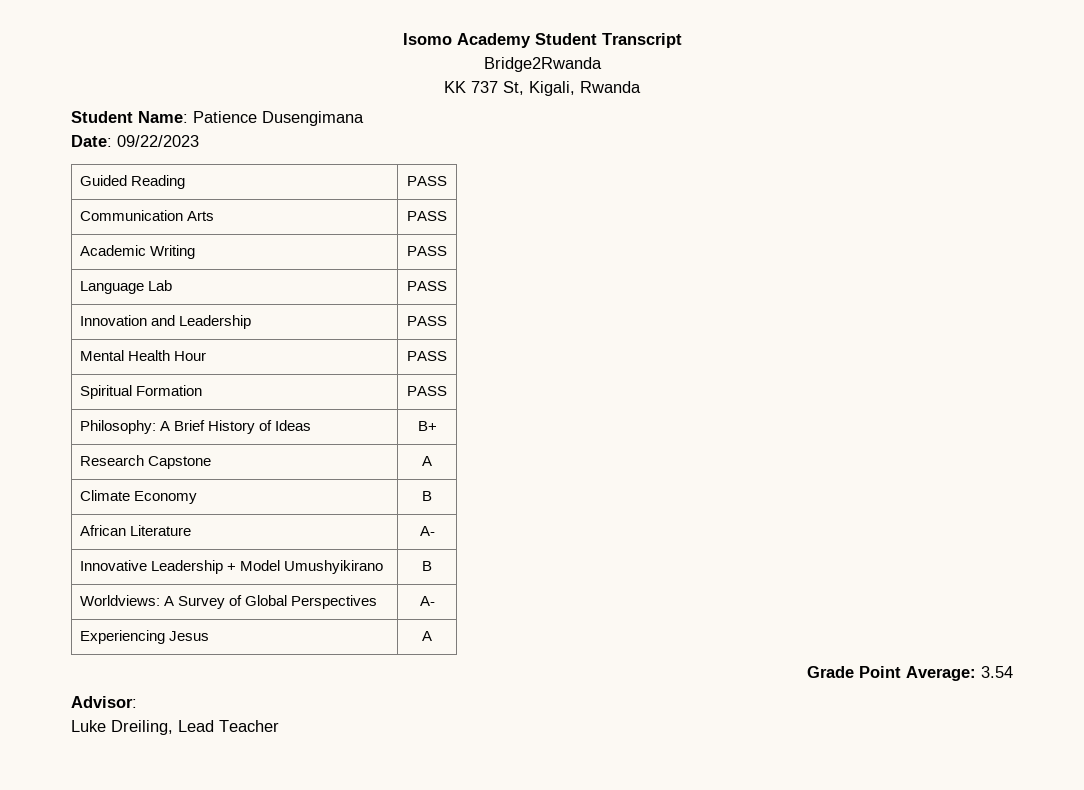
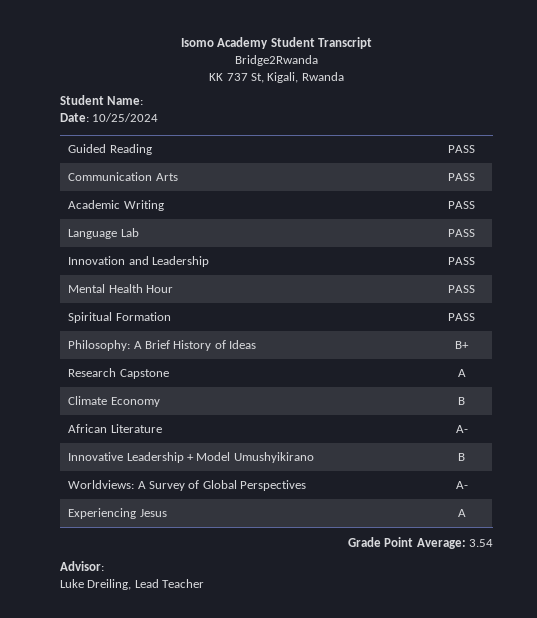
- Student Name: Patience Dusengimana
+ Student Name:
- Date: 09/22/2023
+ Date: 10/25/2024

